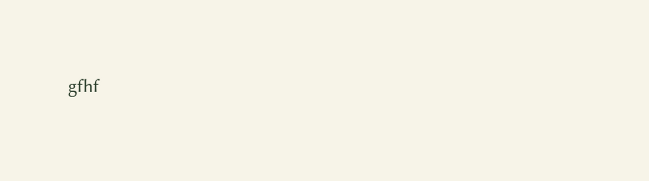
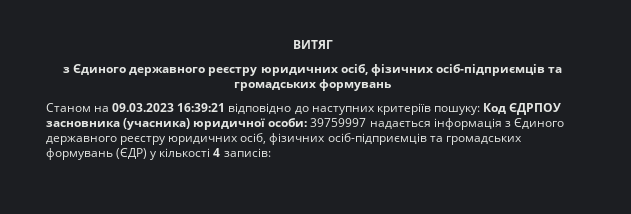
- gfhf
+ ВИТЯГ
+ з Єдиного державного реєстру юридичних осіб, фізичних осіб-підприємців та громадських формувань
+ Станом на 09.03.2023 16:39:21 відповідно до наступних критеріїв пошуку: Код ЄДРПОУ засновника (учасника) юридичної особи: 39759997 надається інформація з Єдиного державного реєстру юридичних осіб, фізичних осіб-підприємців та громадських формувань (ЄДР) у кількості 4 записів:

